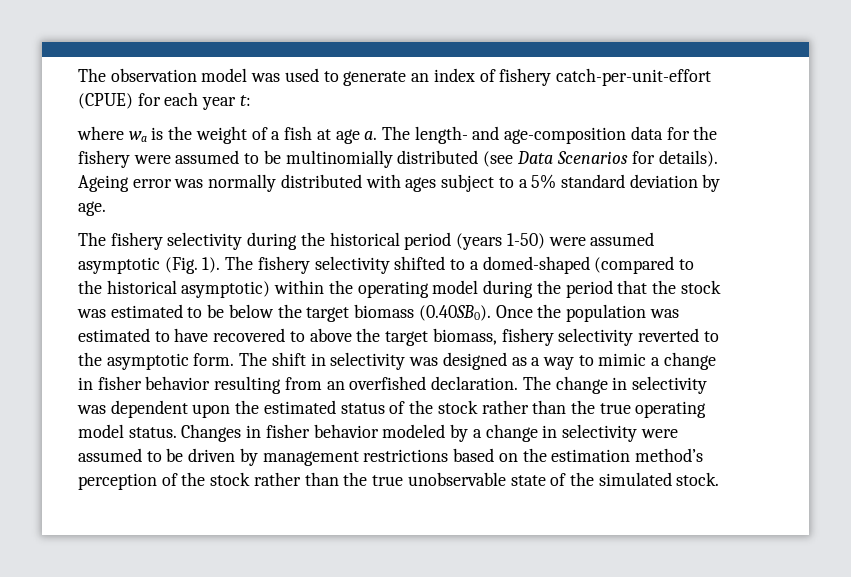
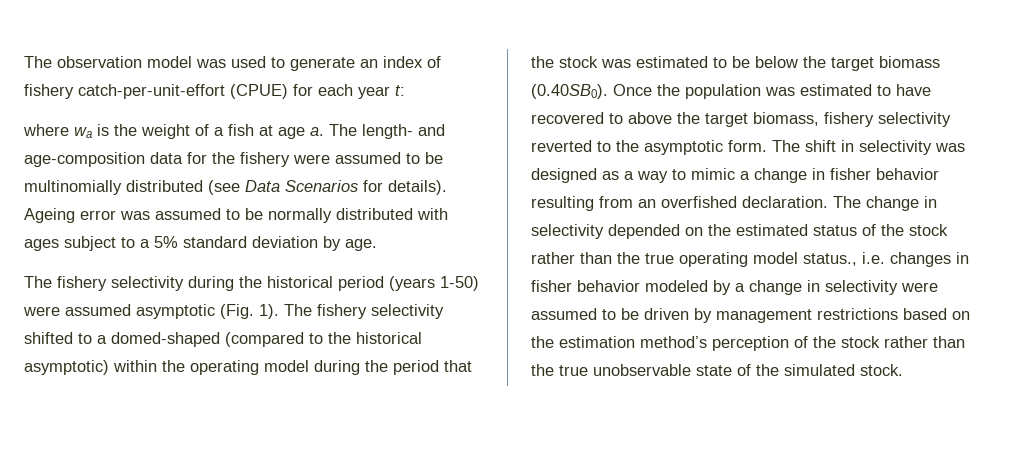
- Ageing error was normally distributed with ages subject to a 5% standard deviation by age.
+ Ageing error was assumed to be normally distributed with ages subject to a 5% standard deviation by age.
- The change in selectivity was dependent upon the estimated status of the stock rather than the true operating model status. Changes in fisher behavior modeled by a change in selectivity were assumed to be driven by management restrictions based on the estimation method’s perception of the stock rather than the true unobservable state of the simulated stock.
+ The change in selectivity depended on the estimated status of the stock rather than the true operating model status., i.e. changes in fisher behavior modeled by a change in selectivity were assumed to be driven by management restrictions based on the estimation method’s perception of the stock rather than the true unobservable state of the simulated stock.

